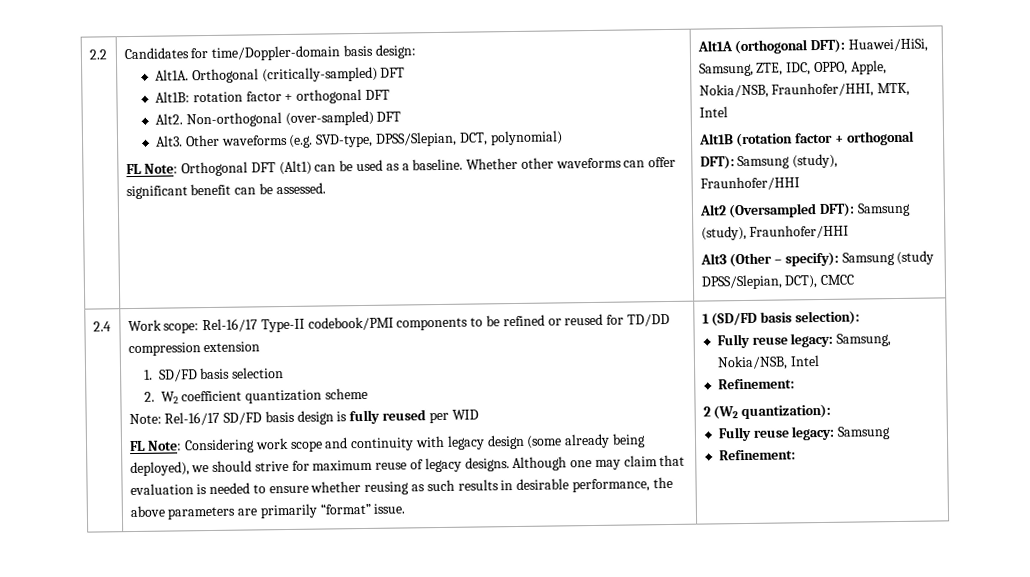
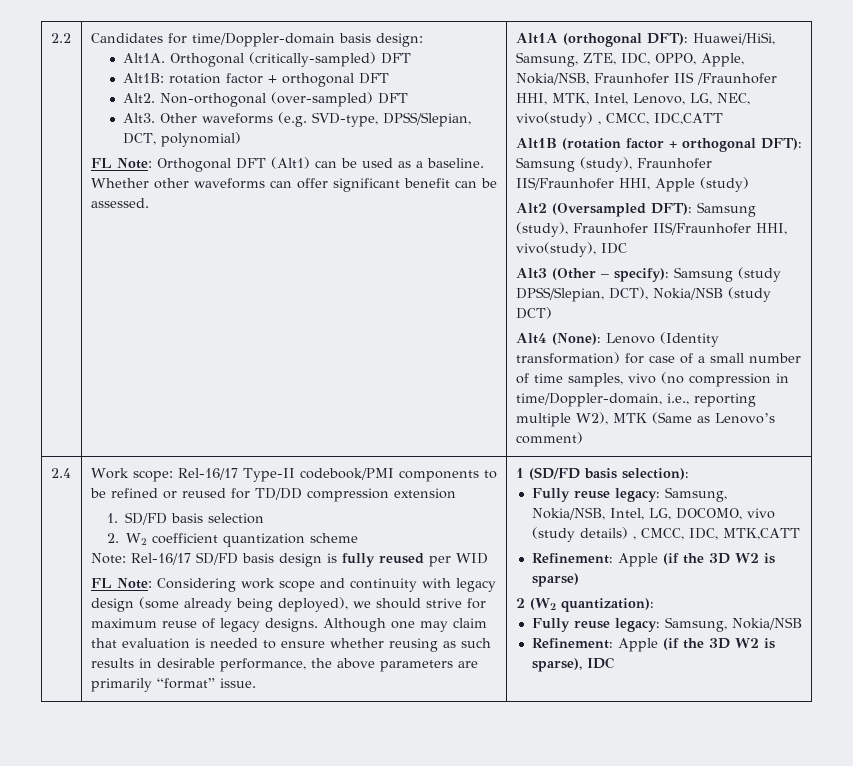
- Alt1A (orthogonal DFT): Huawei/HiSi, Samsung, ZTE, IDC, OPPO, Apple, Nokia/NSB, Fraunhofer/HHI, MTK, Intel
+ Alt1A (orthogonal DFT): Huawei/HiSi, Samsung, ZTE, IDC, OPPO, Apple, Nokia/NSB, Fraunhofer IIS /Fraunhofer HHI, MTK, Intel, Lenovo, LG, NEC, vivo(study) , CMCC, IDC,CATT
- Alt1B (rotation factor + orthogonal DFT): Samsung (study), Fraunhofer/HHI
+ Alt1B (rotation factor + orthogonal DFT): Samsung (study), Fraunhofer IIS/Fraunhofer HHI, Apple (study)
- Alt2 (Oversampled DFT): Samsung (study), Fraunhofer/HHI
+ Alt2 (Oversampled DFT): Samsung (study), Fraunhofer IIS/Fraunhofer HHI, vivo(study), IDC
- Alt3 (Other – specify): Samsung (study DPSS/Slepian, DCT), CMCC
+ Alt3 (Other – specify): Samsung (study DPSS/Slepian, DCT), Nokia/NSB (study DCT)
+ Alt4 (None): Lenovo (Identity transformation) for case of a small number of time samples, vivo (no compression in time/Doppler-domain, i.e., reporting multiple W2), MTK (Same as Lenovo’s comment)
- Fully reuse legacy: Samsung, Nokia/NSB, Intel
- Refinement:
+ Fully reuse legacy: Samsung, Nokia/NSB, Intel, LG, DOCOMO, vivo (study details) , CMCC, IDC, MTK,CATT
+ Refinement: Apple (if the 3D W2 is sparse)
- Fully reuse legacy: Samsung
- Refinement:
+ Fully reuse legacy: Samsung, Nokia/NSB
+ Refinement: Apple (if the 3D W2 is sparse), IDC

